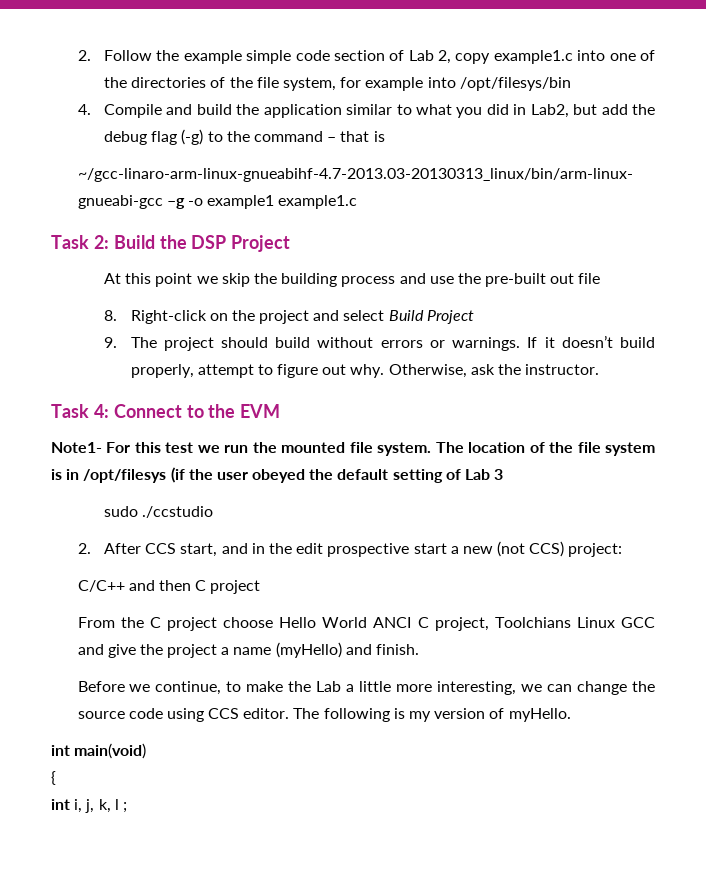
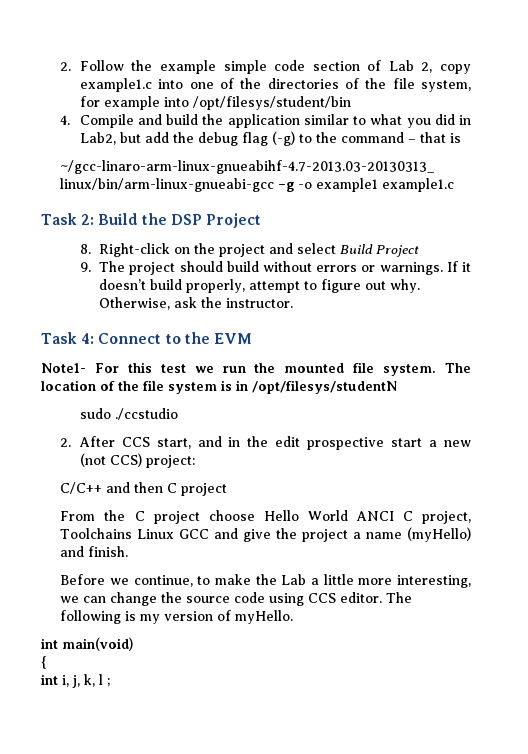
- 2. Follow the example simple code section of Lab 2, copy example1.c into one of the directories of the file system, for example into /opt/filesys/bin
+ 2. Follow the example simple code section of Lab 2, copy example1.c into one of the directories of the file system, for example into /opt/filesys/student/bin
- At this point we skip the building process and use the pre-built out file
- The location of the file system is in /opt/filesys (if the user obeyed the default setting of Lab 3
+ The location of the file system is in /opt/filesys/studentN
- From the C project choose Hello World ANCI C project, Toolchians Linux GCC and give the project a name (myHello) and finish.
+ From the C project choose Hello World ANCI C project, Toolchains Linux GCC and give the project a name (myHello) and finish.

